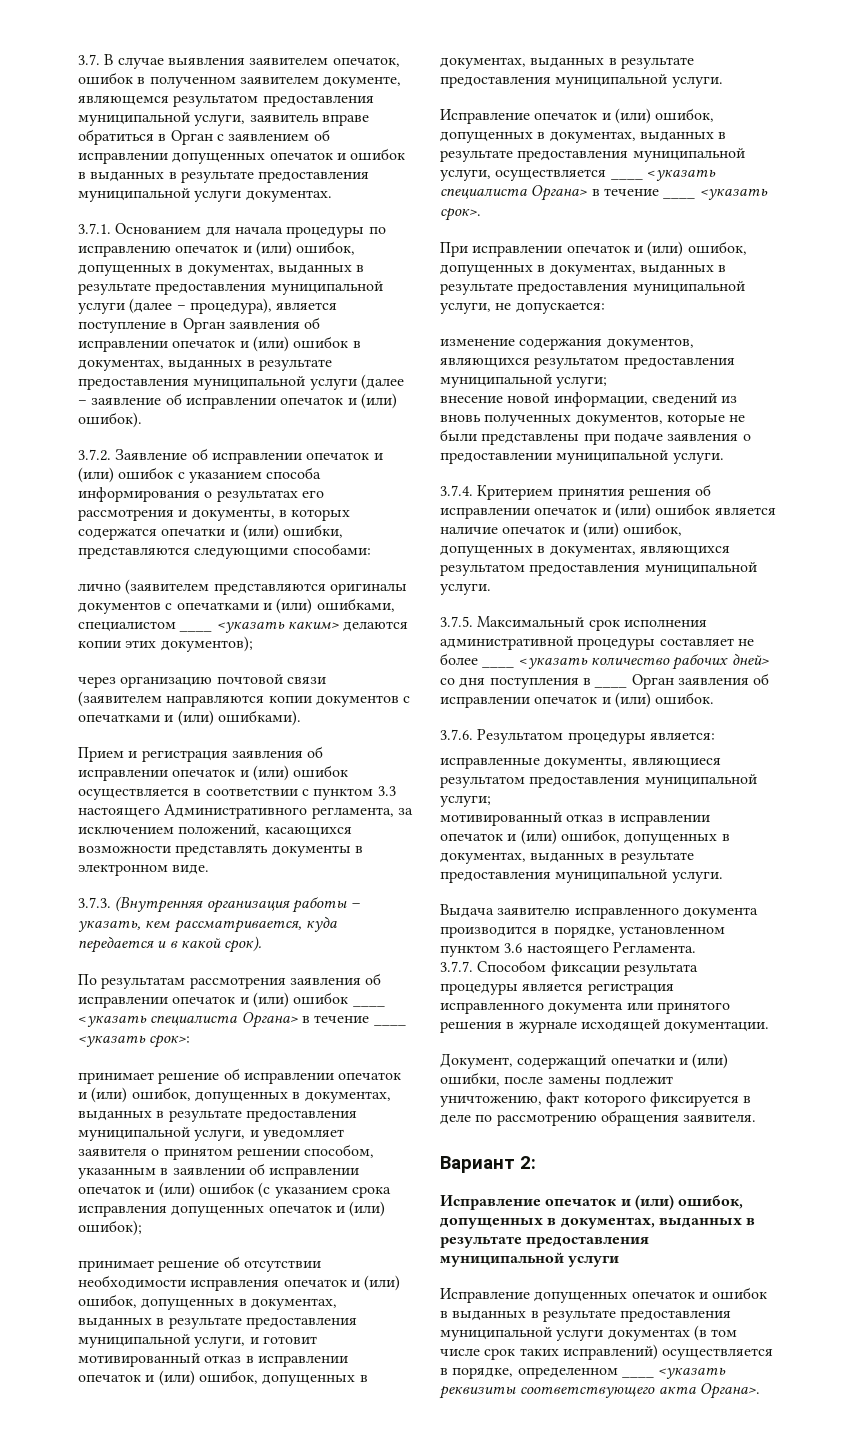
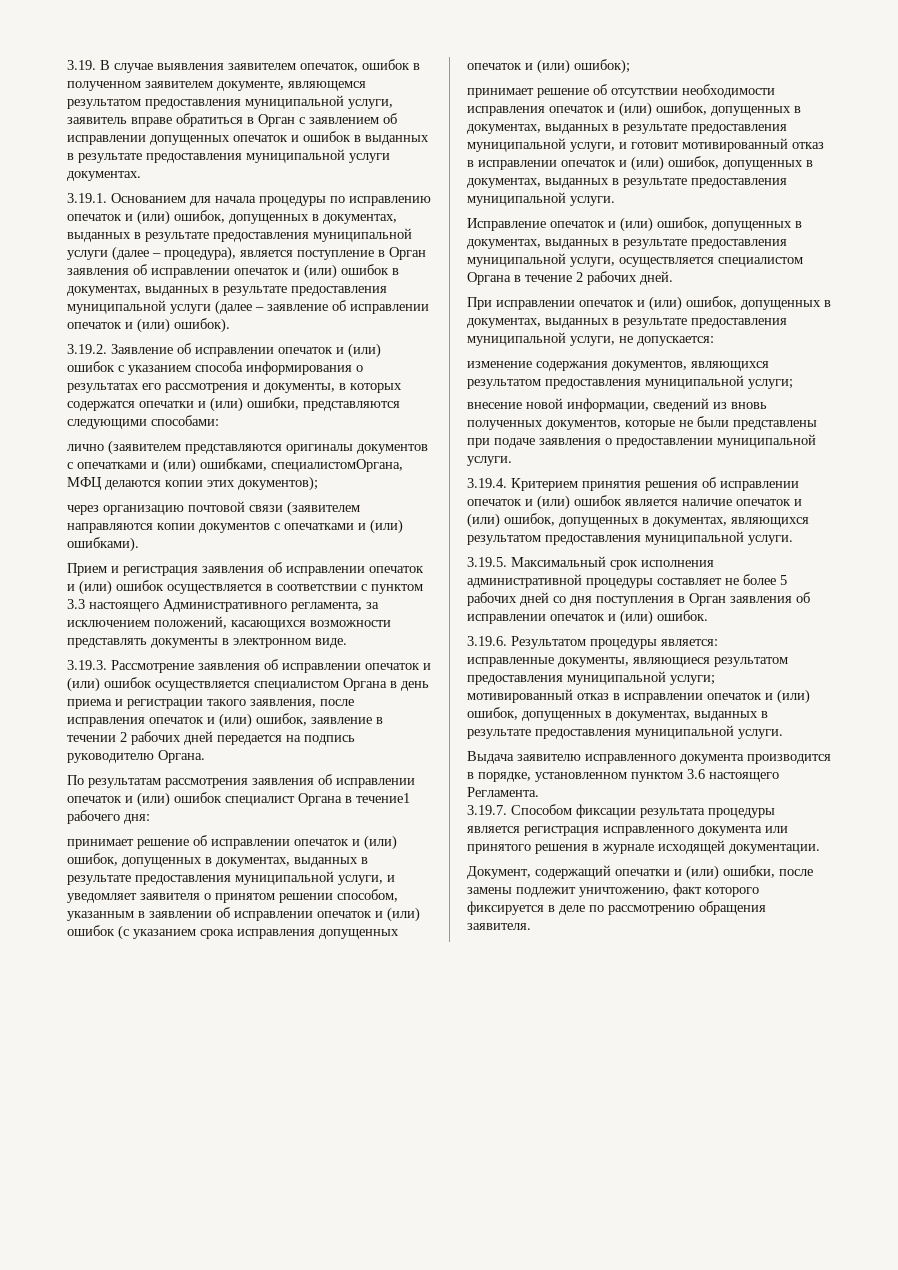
- 3.7. В случае выявления заявителем опечаток, ошибок в полученном заявителем документе, являющемся результатом предоставления муниципальной услуги, заявитель вправе обратиться в Орган с заявлением об исправлении допущенных опечаток и ошибок в выданных в результате предоставления муниципальной услуги документах.
+ 3.19. В случае выявления заявителем опечаток, ошибок в полученном заявителем документе, являющемся результатом предоставления муниципальной услуги, заявитель вправе обратиться в Орган с заявлением об исправлении допущенных опечаток и ошибок в выданных в результате предоставления муниципальной услуги документах.
- 3.7.1. Основанием для начала процедуры по исправлению опечаток и (или) ошибок, допущенных в документах, выданных в результате предоставления муниципальной услуги (далее – процедура), является поступление в Орган заявления об исправлении опечаток и (или) ошибок в документах, выданных в результате предоставления муниципальной услуги (далее – заявление об исправлении опечаток и (или) ошибок).
+ 3.19.1. Основанием для начала процедуры по исправлению опечаток и (или) ошибок, допущенных в документах, выданных в результате предоставления муниципальной услуги (далее – процедура), является поступление в Орган заявления об исправлении опечаток и (или) ошибок в документах, выданных в результате предоставления муниципальной услуги (далее – заявление об исправлении опечаток и (или) ошибок).
- 3.7.2. Заявление об исправлении опечаток и (или) ошибок с указанием способа информирования о результатах его рассмотрения и документы, в которых содержатся опечатки и (или) ошибки, представляются следующими способами:
+ 3.19.2. Заявление об исправлении опечаток и (или) ошибок с указанием способа информирования о результатах его рассмотрения и документы, в которых содержатся опечатки и (или) ошибки, представляются следующими способами:
- лично (заявителем представляются оригиналы документов с опечатками и (или) ошибками, специалистом ____ <указать каким> делаются копии этих документов);
+ лично (заявителем представляются оригиналы документов с опечатками и (или) ошибками, специалистомОргана, МФЦ делаются копии этих документов);
- 3.7.3. (Внутренняя организация работы – указать, кем рассматривается, куда передается и в какой срок).
+ 3.19.3. Рассмотрение заявления об исправлении опечаток и (или) ошибок осуществляется специалистом Органа в день приема и регистрации такого заявления, после исправления опечаток и (или) ошибок, заявление в течении 2 рабочих дней передается на подпись руководителю Органа.
- По результатам рассмотрения заявления об исправлении опечаток и (или) ошибок ____ <указать специалиста Органа> в течение ____ <указать срок>:
+ По результатам рассмотрения заявления об исправлении опечаток и (или) ошибок специалист Органа в течение1 рабочего дня:
- Исправление опечаток и (или) ошибок, допущенных в документах, выданных в результате предоставления муниципальной услуги, осуществляется ____ <указать специалиста Органа> в течение ____ <указать срок>.
+ Исправление опечаток и (или) ошибок, допущенных в документах, выданных в результате предоставления муниципальной услуги, осуществляется специалистом Органа в течение 2 рабочих дней.
- 3.7.4. Критерием принятия решения об исправлении опечаток и (или) ошибок является наличие опечаток и (или) ошибок, допущенных в документах, являющихся результатом предоставления муниципальной услуги.
+ 3.19.4. Критерием принятия решения об исправлении опечаток и (или) ошибок является наличие опечаток и (или) ошибок, допущенных в документах, являющихся результатом предоставления муниципальной услуги.
- 3.7.5. Максимальный срок исполнения административной процедуры составляет не более ____ <указать количество рабочих дней> со дня поступления в ____ Орган заявления об исправлении опечаток и (или) ошибок.
+ 3.19.5. Максимальный срок исполнения административной процедуры составляет не более 5 рабочих дней со дня поступления в Орган заявления об исправлении опечаток и (или) ошибок.
- 3.7.6. Результатом процедуры является:
+ 3.19.6. Результатом процедуры является:
- 3.7.7. Способом фиксации результата процедуры является регистрация исправленного документа или принятого решения в журнале исходящей документации.
+ 3.19.7. Способом фиксации результата процедуры является регистрация исправленного документа или принятого решения в журнале исходящей документации.
- Вариант 2:
- Исправление опечаток и (или) ошибок, допущенных в документах, выданных в результате предоставления муниципальной услуги
- Исправление допущенных опечаток и ошибок в выданных в результате предоставления муниципальной услуги документах (в том числе срок таких исправлений) осуществляется в порядке, определенном ____ <указать реквизиты соответствующего акта Органа>.

